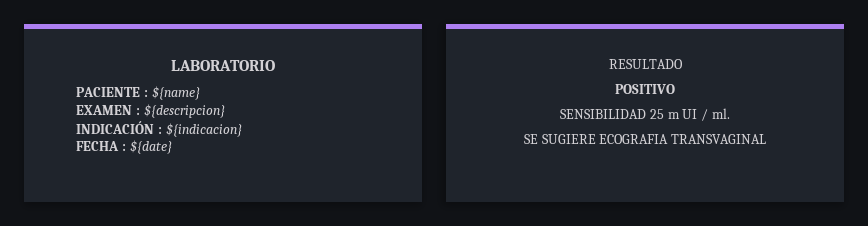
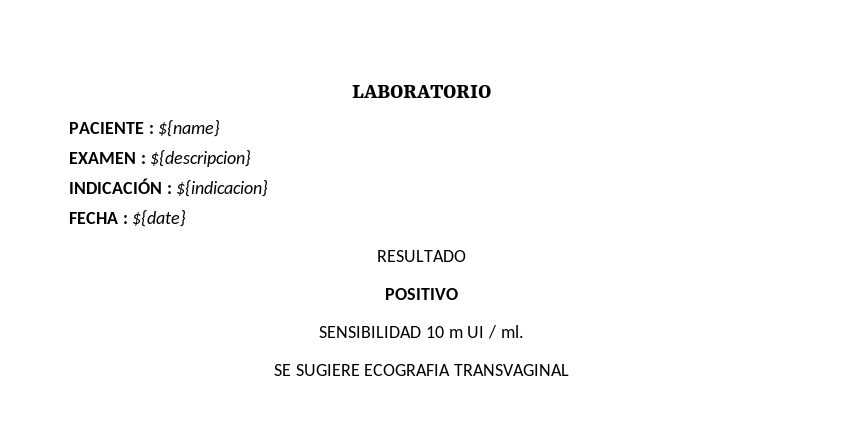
- SENSIBILIDAD 25 m UI / ml.
+ SENSIBILIDAD 10 m UI / ml.

